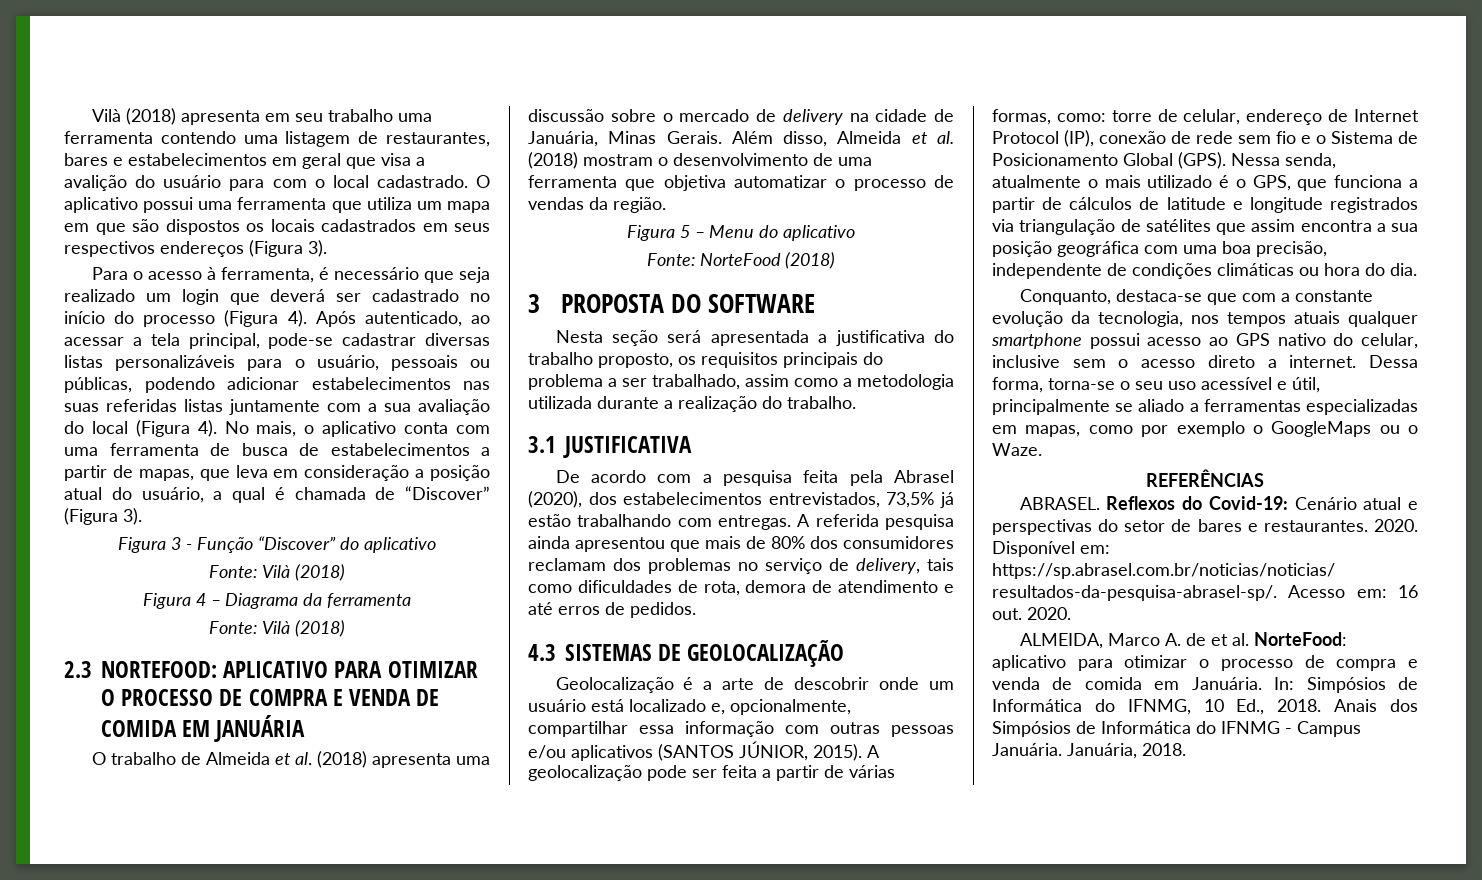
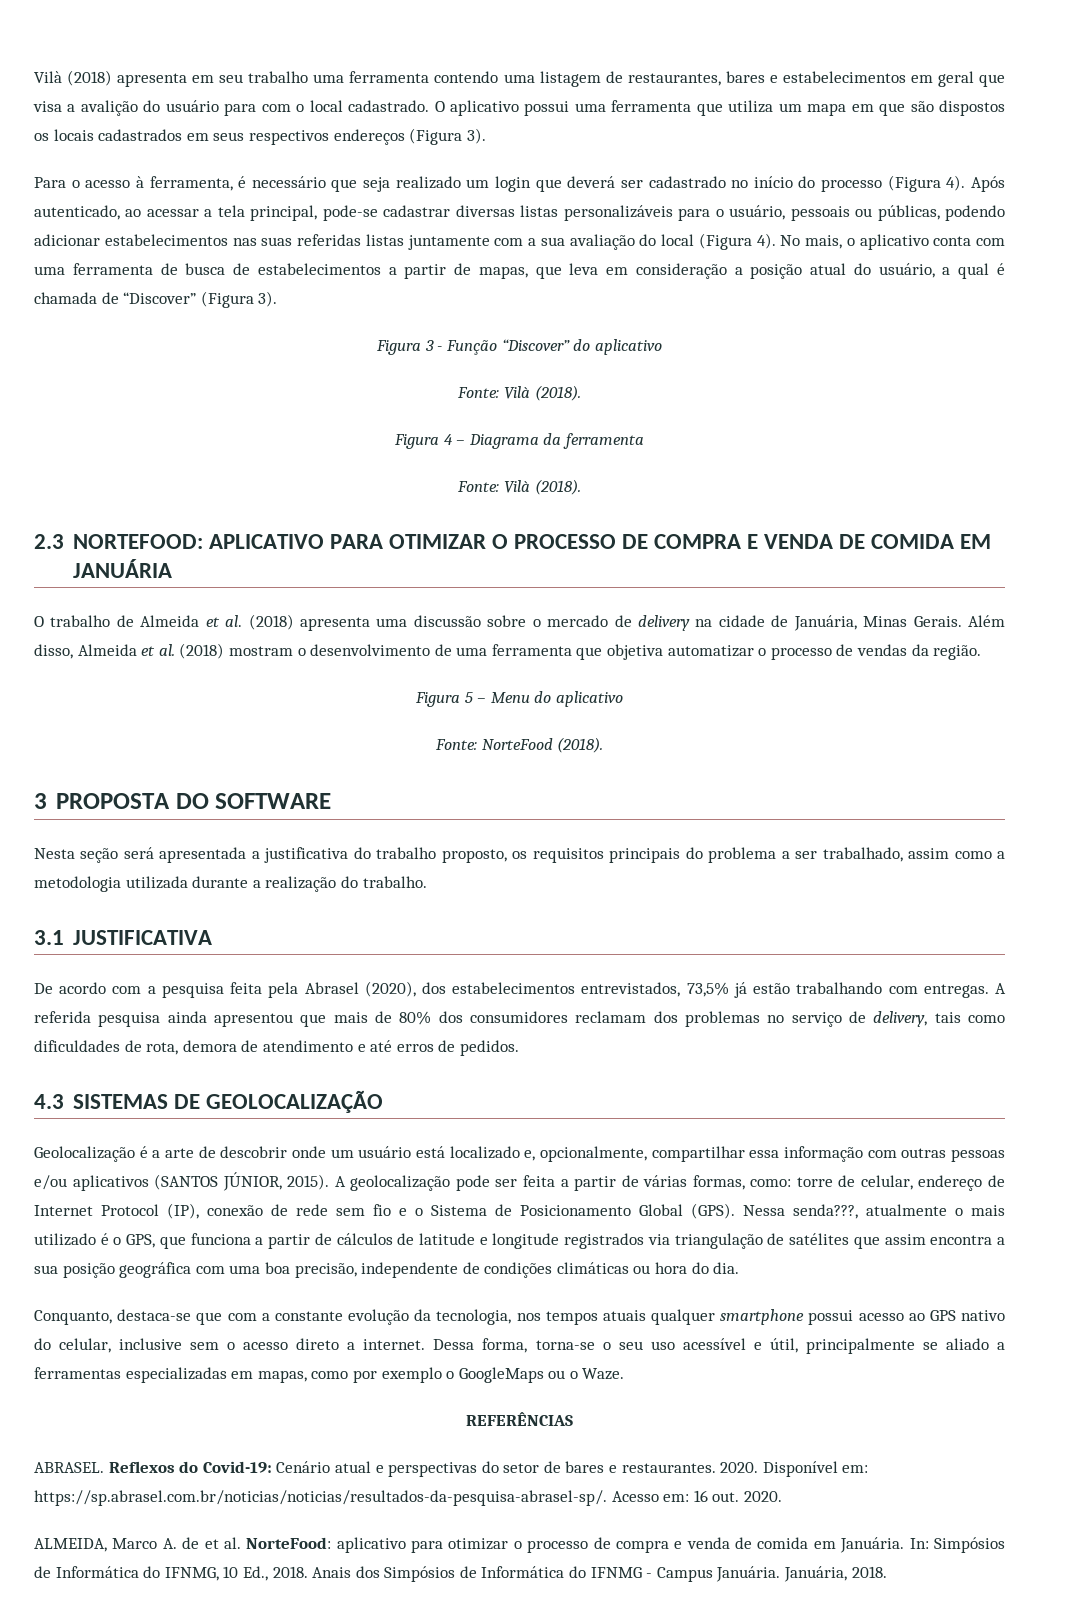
  Figura 3 - Função “Discover” do aplicativo
- Fonte: Vilà (2018)
+ Fonte: Vilà (2018).
  Figura 4 – Diagrama da ferramenta
- Fonte: Vilà (2018)
+ Fonte: Vilà (2018).
- Fonte: NorteFood (2018)
+ Fonte: NorteFood (2018).
- Nessa senda, atualmente o mais utilizado é o GPS, que funciona a partir de cálculos de latitude e longitude registrados via triangulação de satélites que assim encontra a sua posição geográfica com uma boa precisão, independente de condições climáticas ou hora do dia.
+ Nessa senda???, atualmente o mais utilizado é o GPS, que funciona a partir de cálculos de latitude e longitude registrados via triangulação de satélites que assim encontra a sua posição geográfica com uma boa precisão, independente de condições climáticas ou hora do dia.

